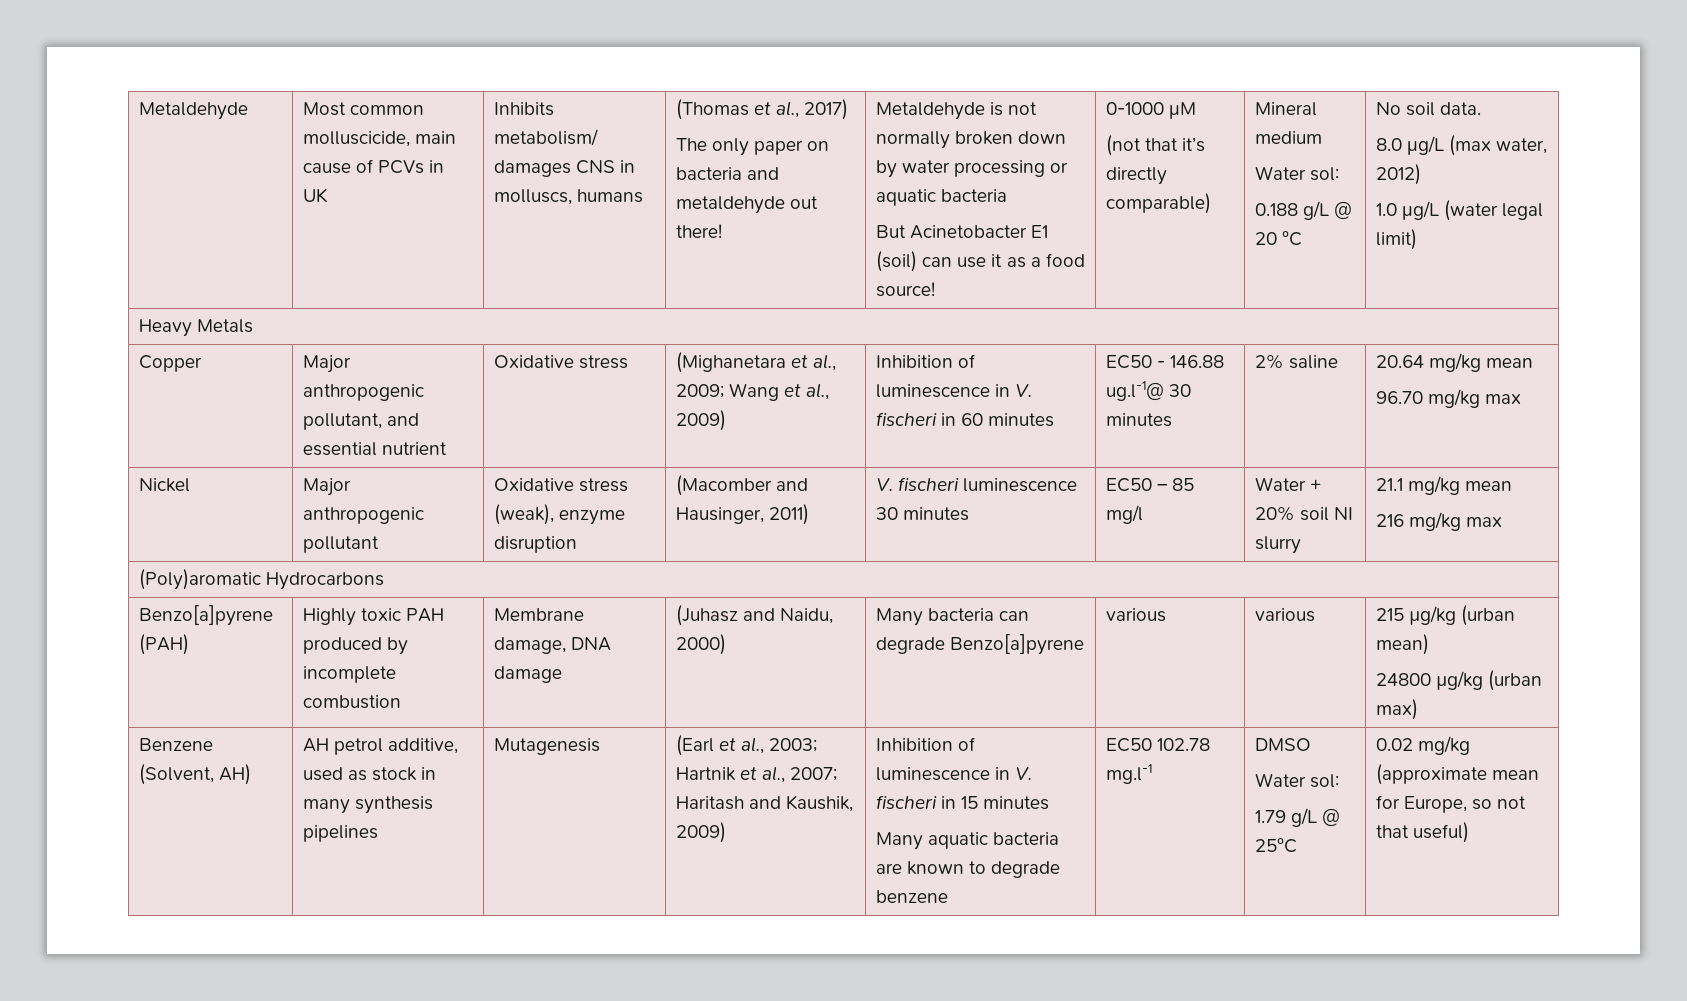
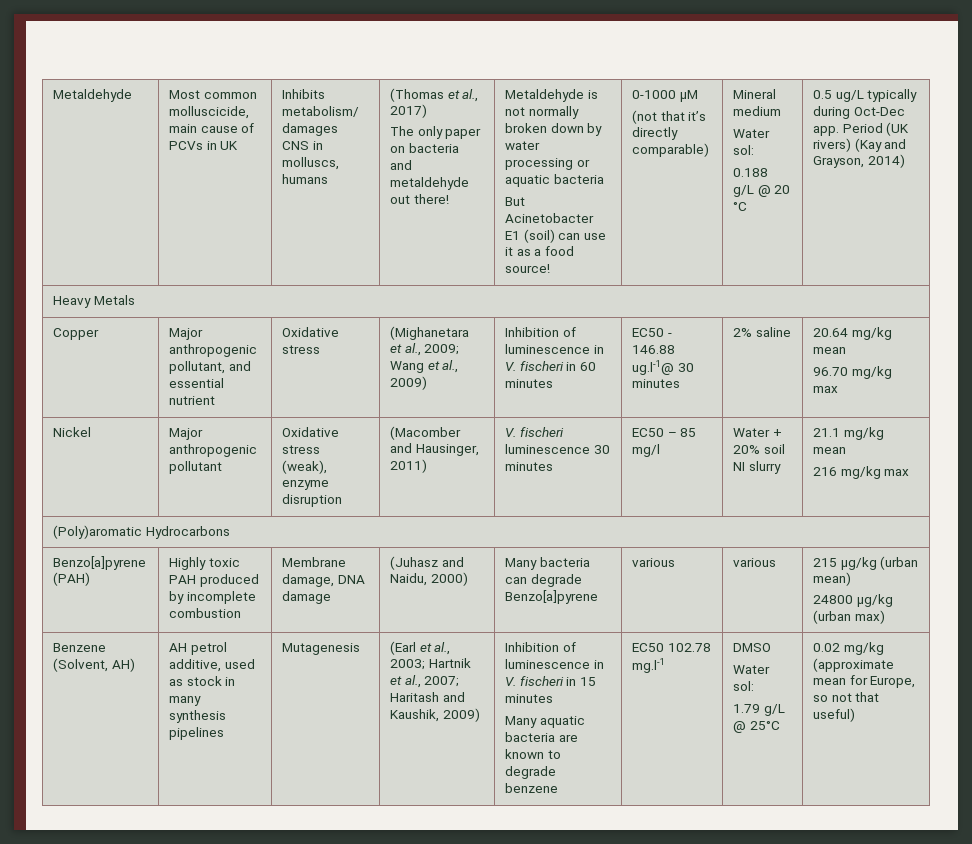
- No soil data.
- 8.0 μg/L (max water, 2012)
- 1.0 μg/L (water legal limit)
+ 0.5 ug/L typically during Oct-Dec app. Period (UK rivers) (Kay and Grayson, 2014)

